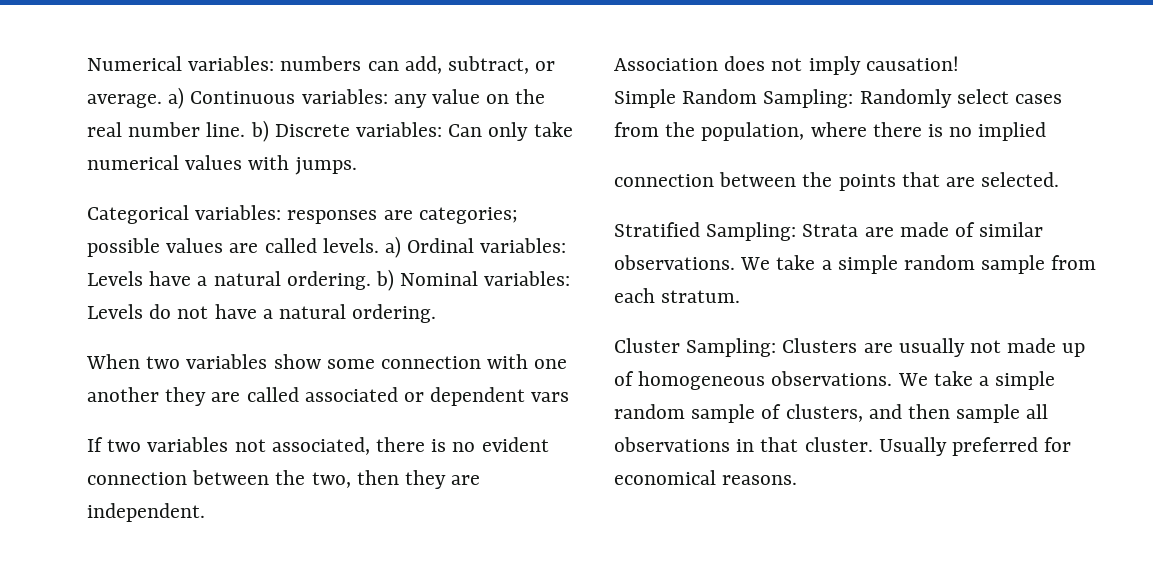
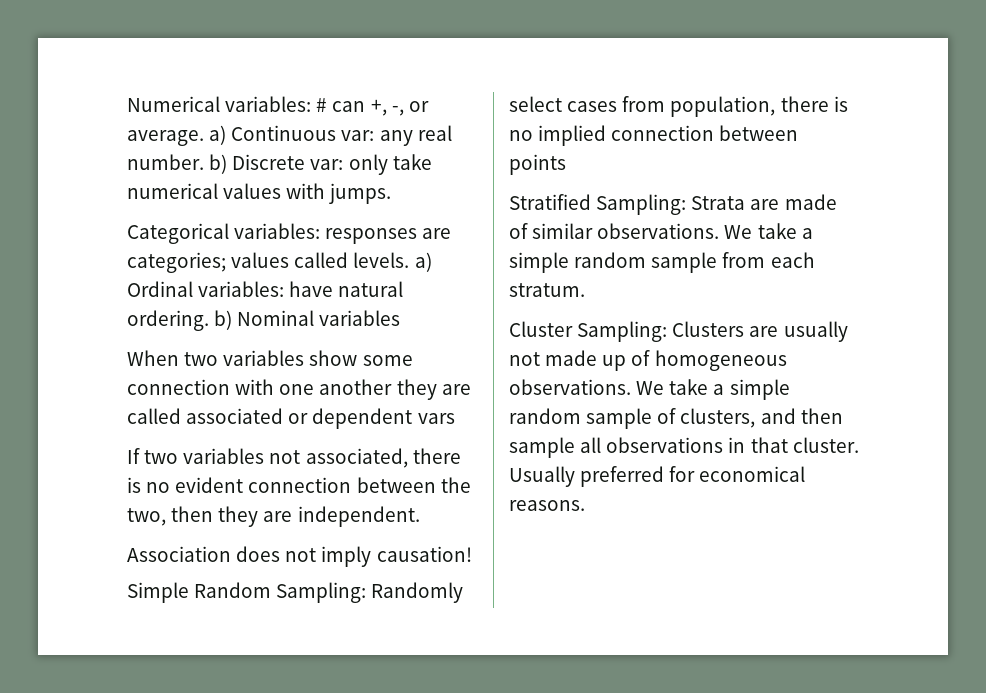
- Numerical variables: numbers can add, subtract, or average. a) Continuous variables: any value on the real number line. b) Discrete variables: Can only take numerical values with jumps.
+ Numerical variables: # can +, -, or average. a) Continuous var: any real number. b) Discrete var: only take numerical values with jumps.
- Categorical variables: responses are categories; possible values are called levels. a) Ordinal variables: Levels have a natural ordering. b) Nominal variables: Levels do not have a natural ordering.
+ Categorical variables: responses are categories; values called levels. a) Ordinal variables: have natural ordering. b) Nominal variables
- Simple Random Sampling: Randomly select cases from the population, where there is no implied
- connection between the points that are selected.
+ Simple Random Sampling: Randomly select cases from population, there is no implied connection between points

